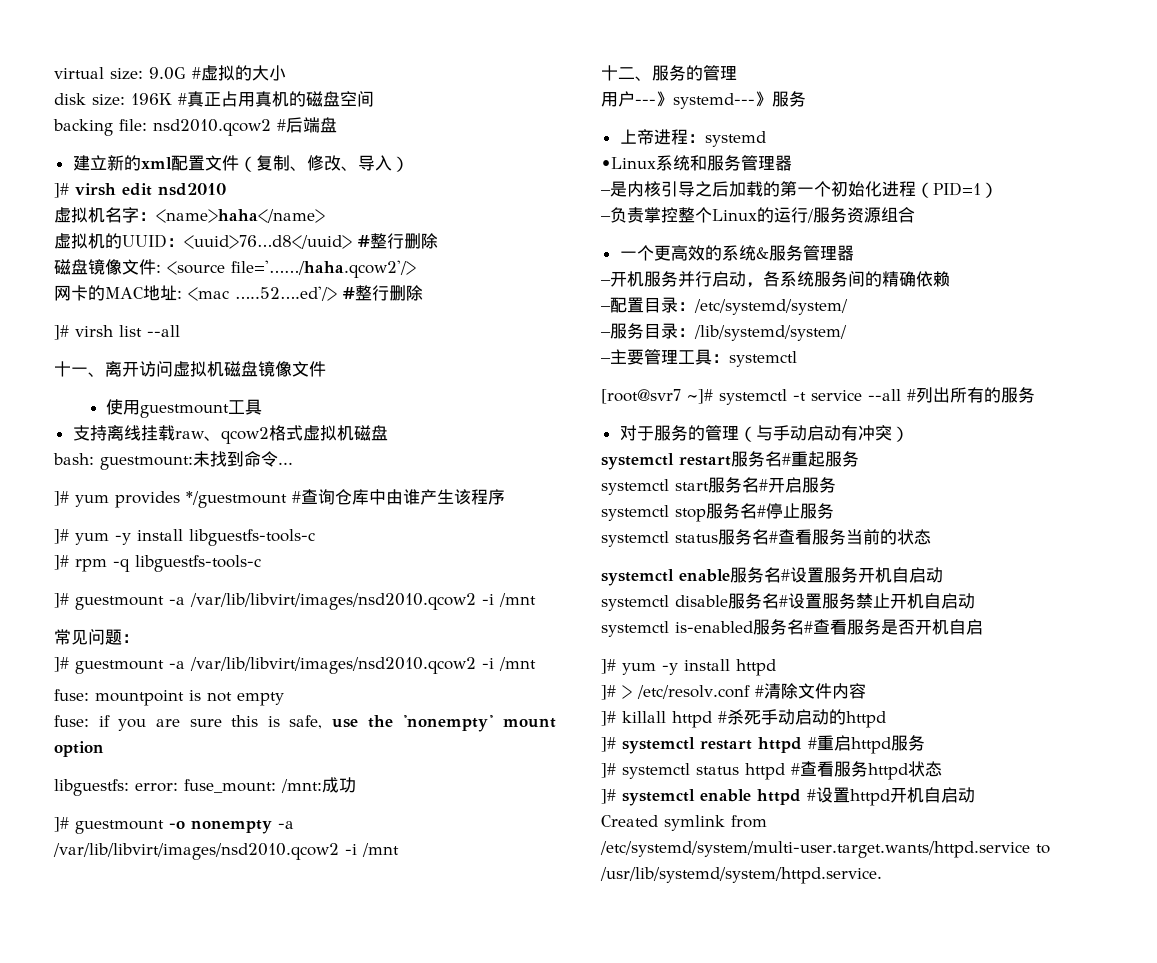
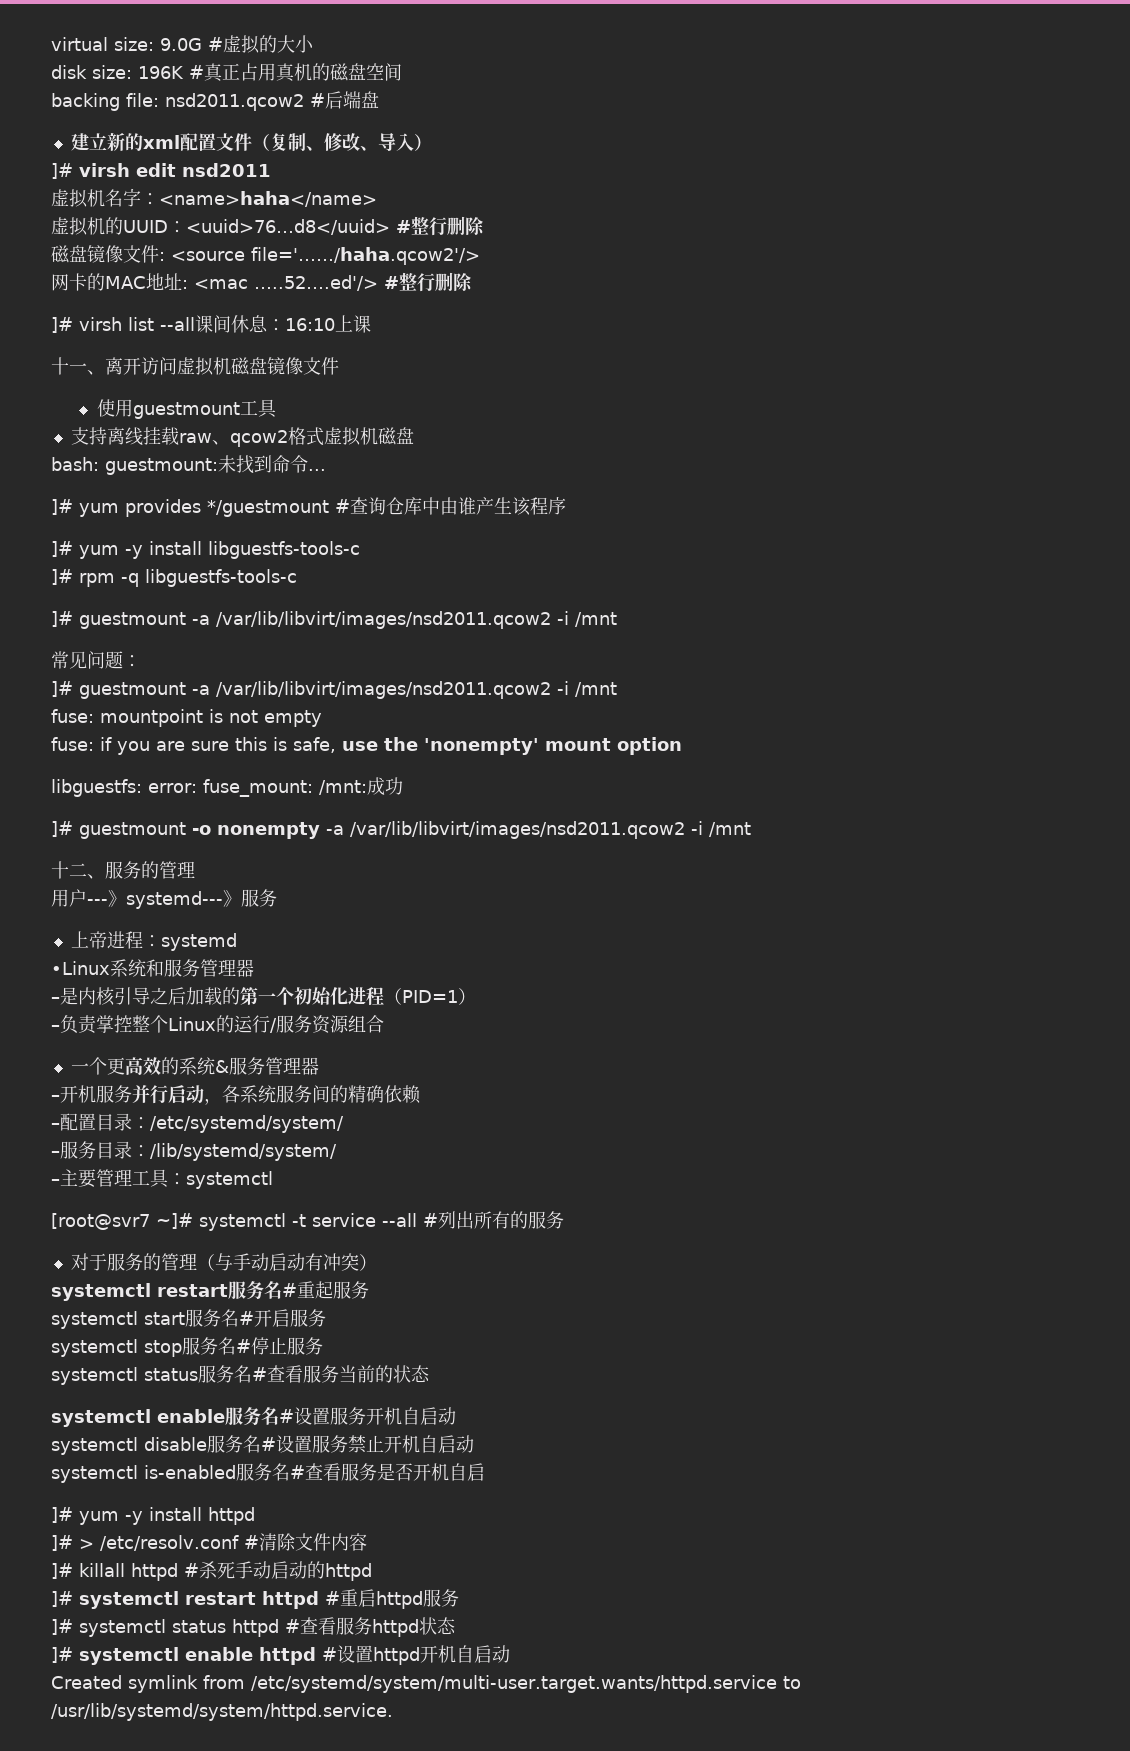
- backing file: nsd2010.qcow2 #后端盘
+ backing file: nsd2011.qcow2 #后端盘
- ]# virsh edit nsd2010
+ ]# virsh edit nsd2011
- ]# virsh list --all
+ ]# virsh list --all课间休息：16:10上课
  ]# rpm -q libguestfs-tools-c
- ]# guestmount -a /var/lib/libvirt/images/nsd2010.qcow2 -i /mnt
+ ]# guestmount -a /var/lib/libvirt/images/nsd2011.qcow2 -i /mnt
  常见问题：
- ]# guestmount -a /var/lib/libvirt/images/nsd2010.qcow2 -i /mnt
+ ]# guestmount -a /var/lib/libvirt/images/nsd2011.qcow2 -i /mnt
- ]# guestmount -o nonempty -a /var/lib/libvirt/images/nsd2010.qcow2 -i /mnt
+ ]# guestmount -o nonempty -a /var/lib/libvirt/images/nsd2011.qcow2 -i /mnt

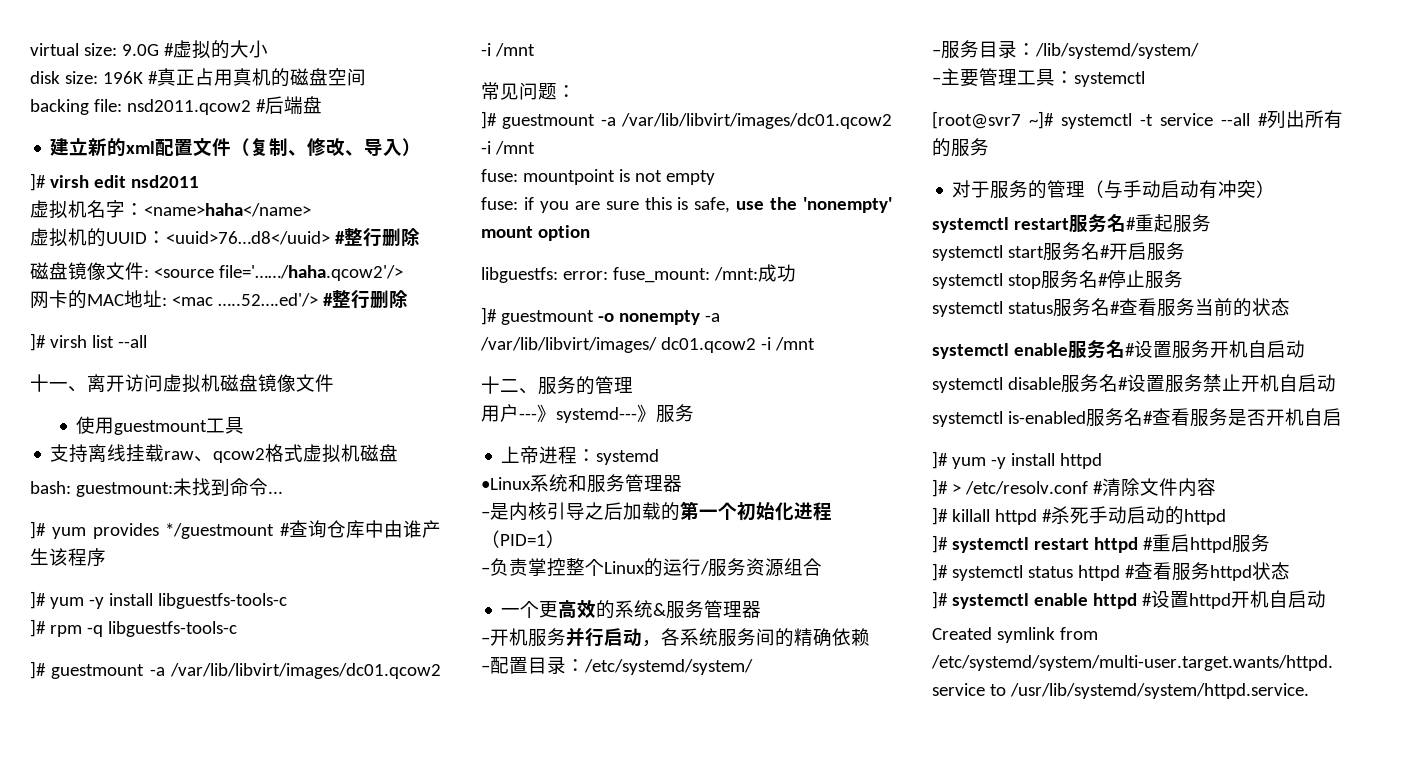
- ]# virsh list --all课间休息：16:10上课
+ ]# virsh list --all
  ]# rpm -q libguestfs-tools-c
- ]# guestmount -a /var/lib/libvirt/images/nsd2011.qcow2 -i /mnt
+ ]# guestmount -a /var/lib/libvirt/images/dc01.qcow2 -i /mnt
  常见问题：
- ]# guestmount -a /var/lib/libvirt/images/nsd2011.qcow2 -i /mnt
+ ]# guestmount -a /var/lib/libvirt/images/dc01.qcow2 -i /mnt
- ]# guestmount -o nonempty -a /var/lib/libvirt/images/nsd2011.qcow2 -i /mnt
+ ]# guestmount -o nonempty -a /var/lib/libvirt/images/ dc01.qcow2 -i /mnt

